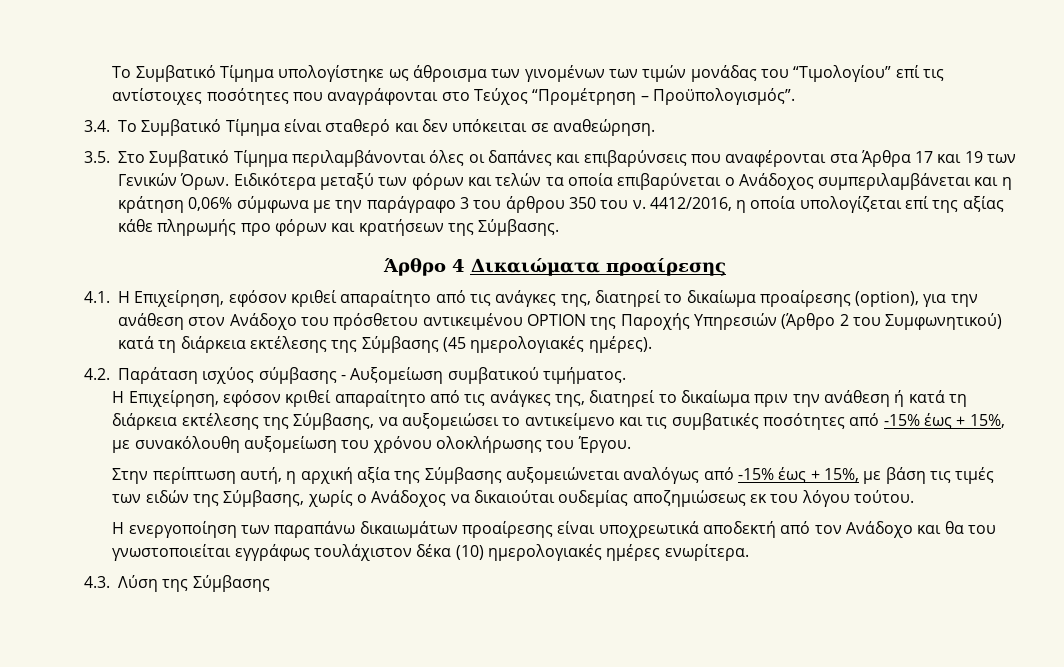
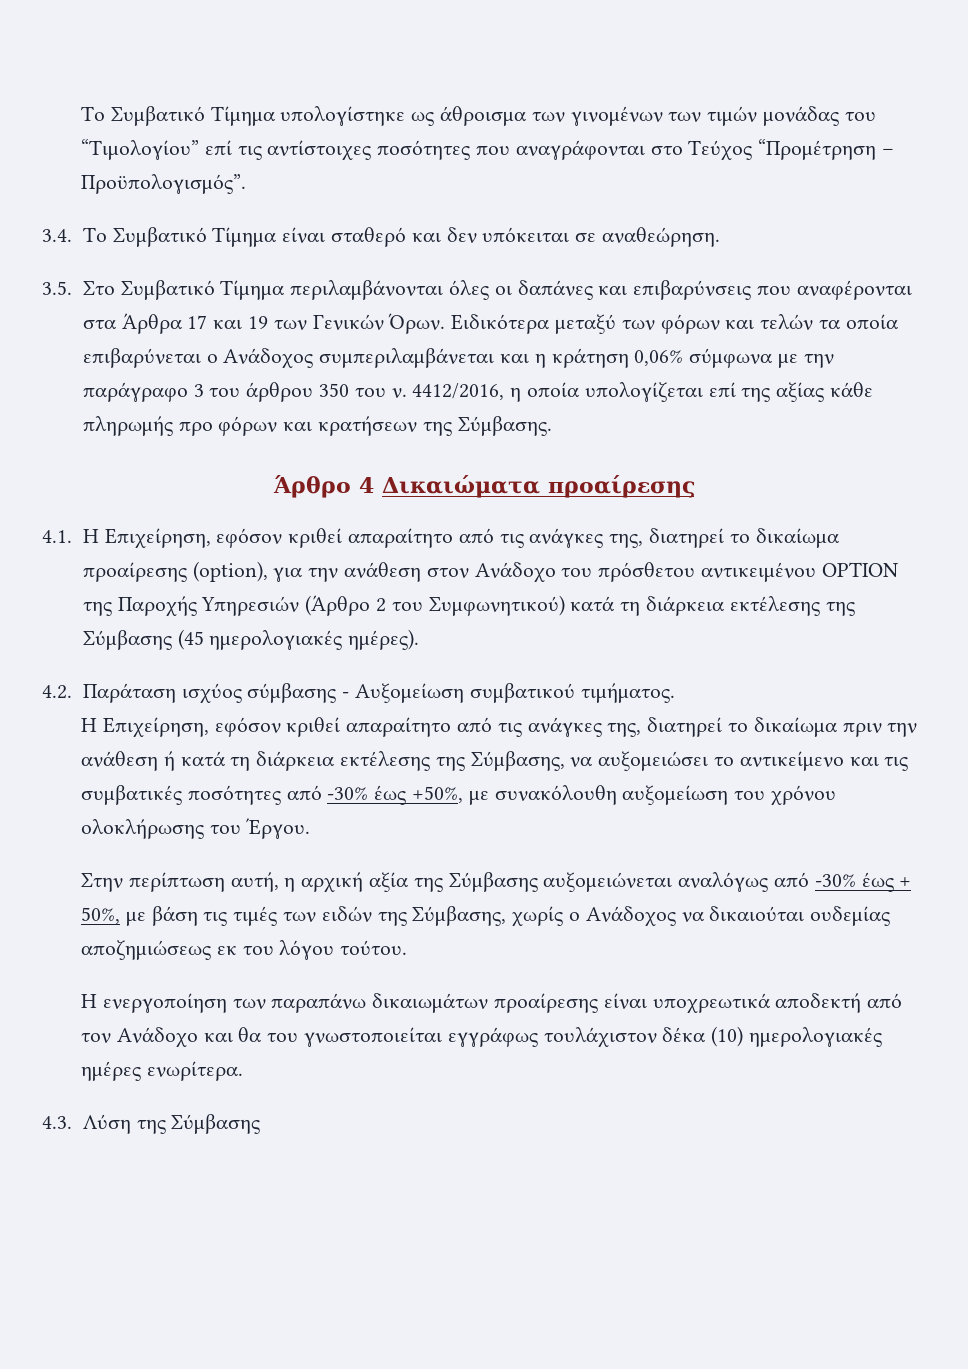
- Η Επιχείρηση, εφόσον κριθεί απαραίτητο από τις ανάγκες της, διατηρεί το δικαίωμα πριν την ανάθεση ή κατά τη διάρκεια εκτέλεσης της Σύμβασης, να αυξομειώσει το αντικείμενο και τις συμβατικές ποσότητες από -15% έως + 15%, με συνακόλουθη αυξομείωση του χρόνου ολοκλήρωσης του Έργου.
+ Η Επιχείρηση, εφόσον κριθεί απαραίτητο από τις ανάγκες της, διατηρεί το δικαίωμα πριν την ανάθεση ή κατά τη διάρκεια εκτέλεσης της Σύμβασης, να αυξομειώσει το αντικείμενο και τις συμβατικές ποσότητες από -30% έως +50%, με συνακόλουθη αυξομείωση του χρόνου ολοκλήρωσης του Έργου.
- Στην περίπτωση αυτή, η αρχική αξία της Σύμβασης αυξομειώνεται αναλόγως από -15% έως + 15%, με βάση τις τιμές των ειδών της Σύμβασης, χωρίς ο Ανάδοχος να δικαιούται ουδεμίας αποζημιώσεως εκ του λόγου τούτου.
+ Στην περίπτωση αυτή, η αρχική αξία της Σύμβασης αυξομειώνεται αναλόγως από -30% έως + 50%, με βάση τις τιμές των ειδών της Σύμβασης, χωρίς ο Ανάδοχος να δικαιούται ουδεμίας αποζημιώσεως εκ του λόγου τούτου.

